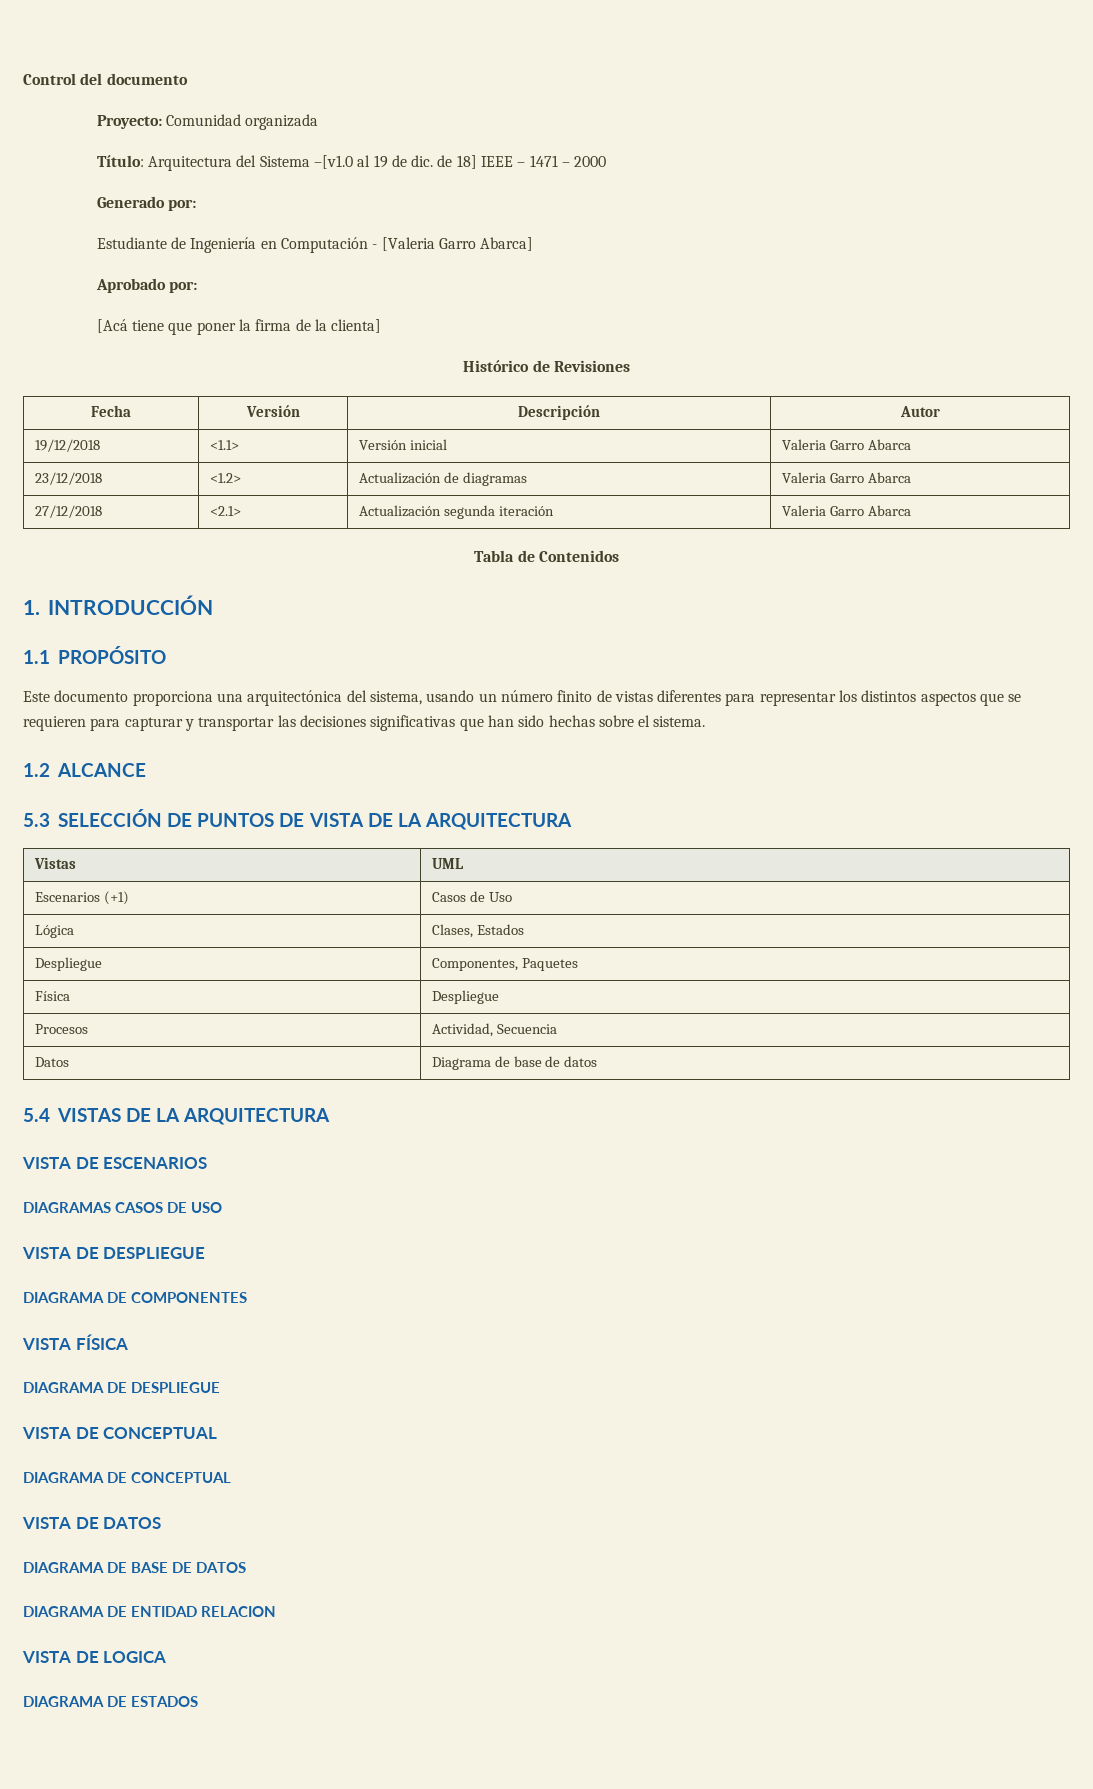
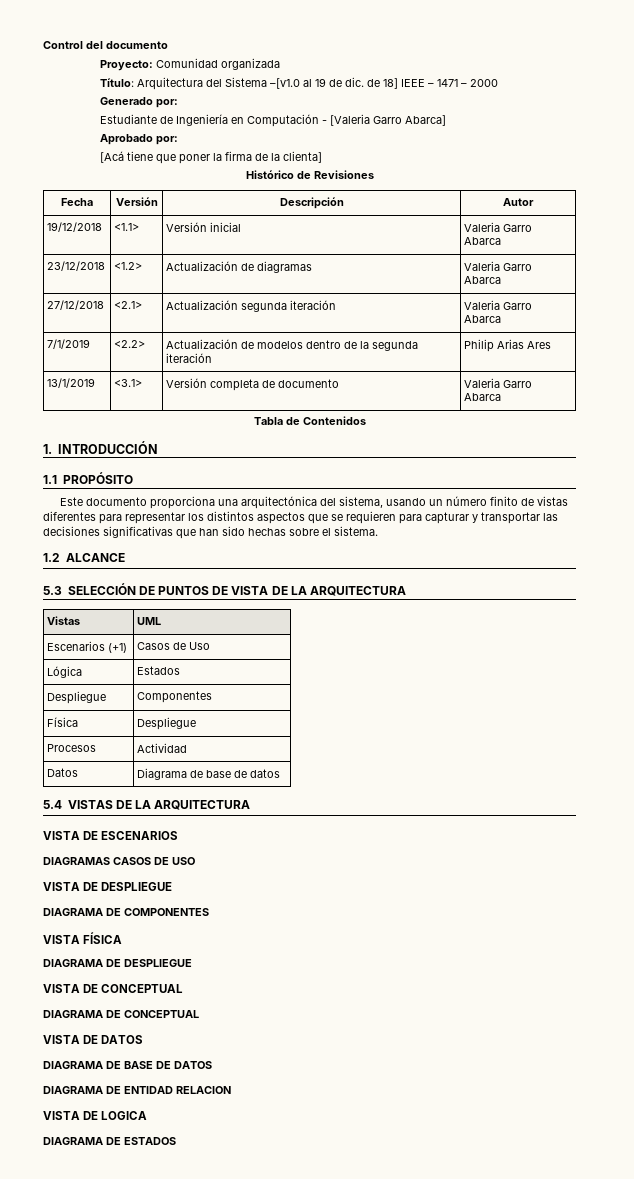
+ 7/1/2019 | <2.2> | Actualización de modelos dentro de la segunda iteración | Philip Arias Ares
+ 13/1/2019 | <3.1> | Versión completa de documento | Valeria Garro Abarca
- Lógica | Clases, Estados
+ Lógica | Estados
- Despliegue | Componentes, Paquetes
+ Despliegue | Componentes
- Procesos | Actividad, Secuencia
+ Procesos | Actividad

